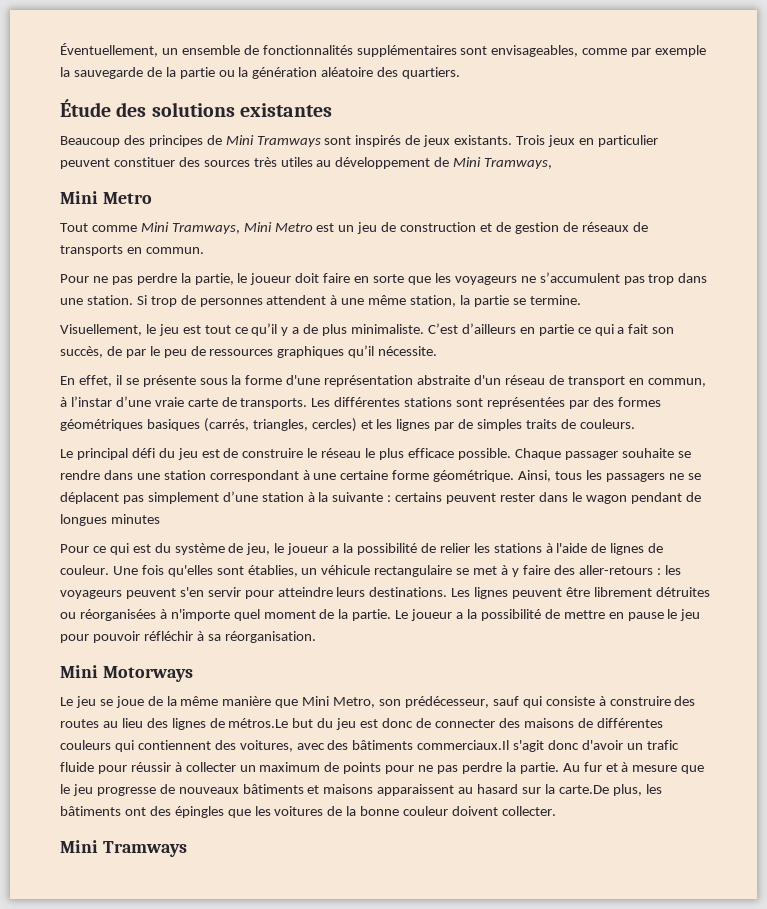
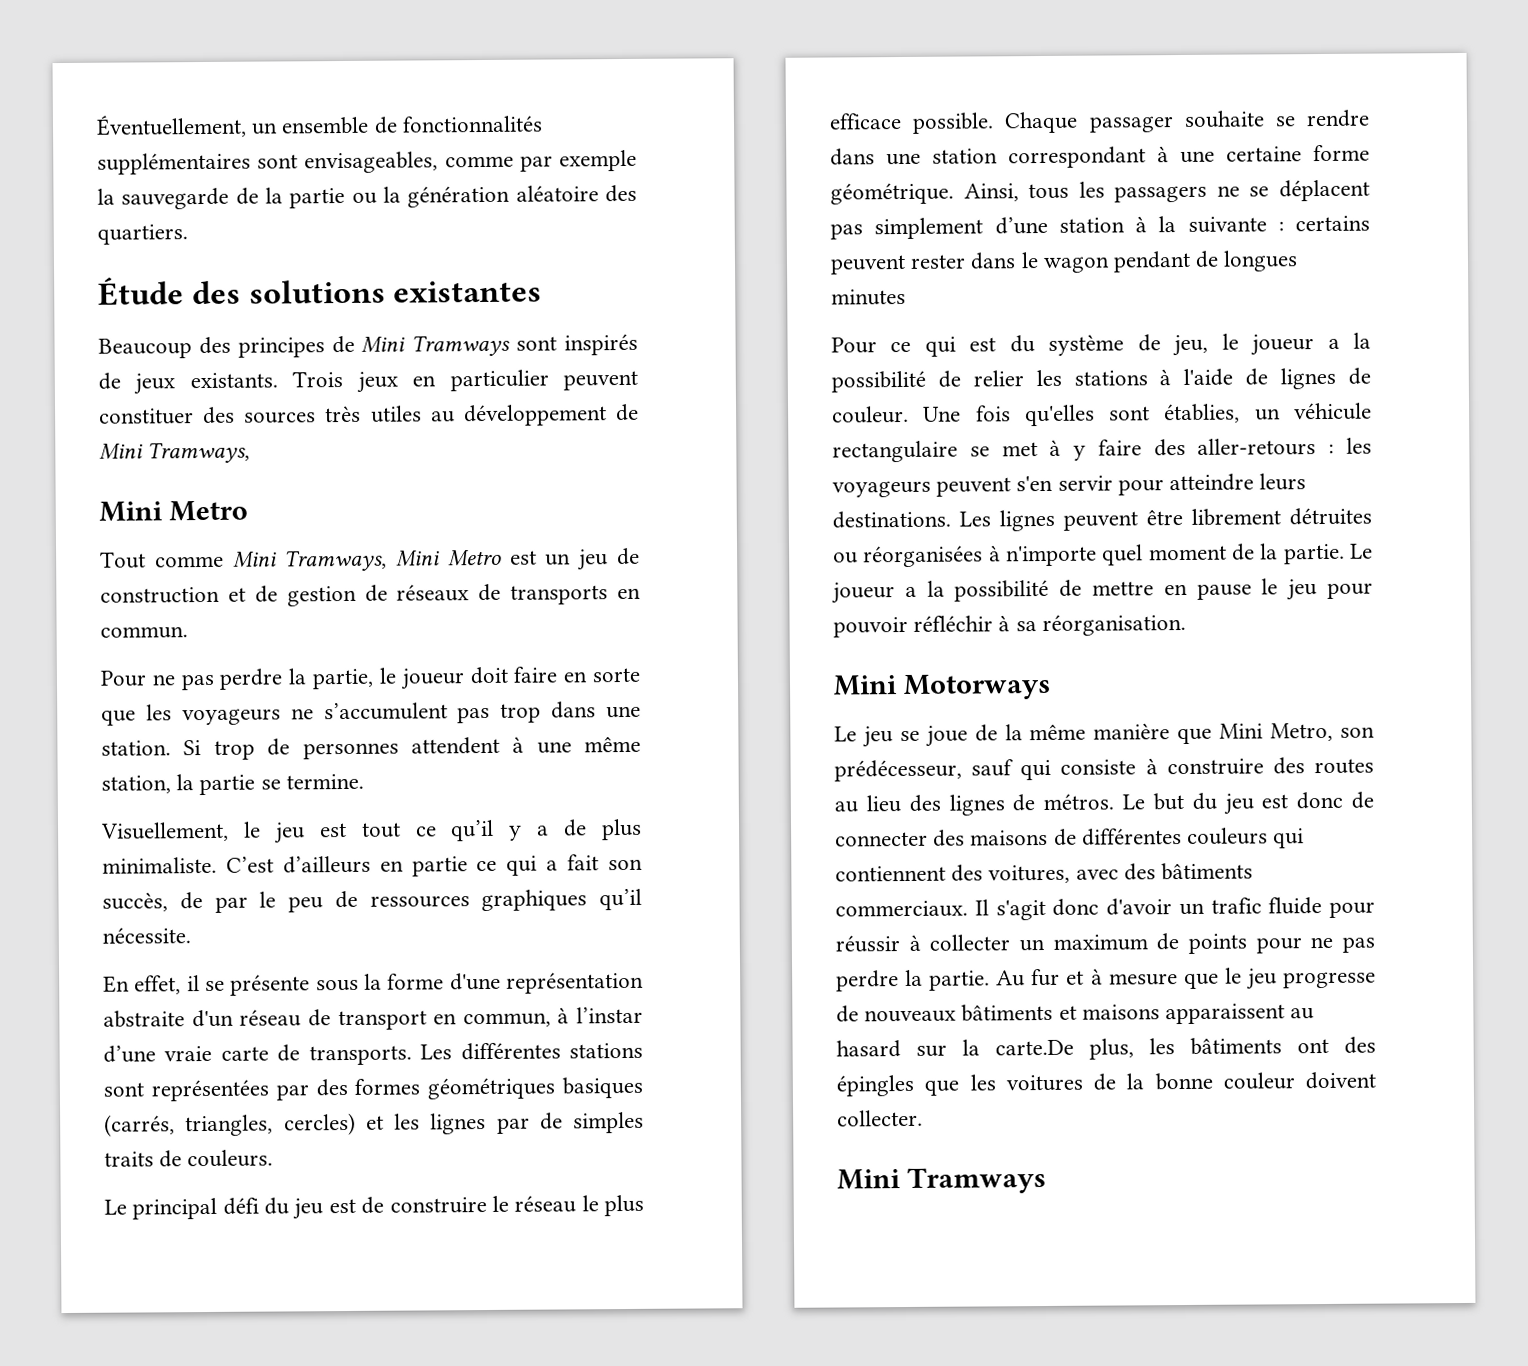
- Le jeu se joue de la même manière que Mini Metro, son prédécesseur, sauf qui consiste à construire des routes au lieu des lignes de métros.Le but du jeu est donc de connecter des maisons de différentes couleurs qui contiennent des voitures, avec des bâtiments commerciaux.Il s'agit donc d'avoir un trafic fluide pour réussir à collecter un maximum de points pour ne pas perdre la partie.
+ Le jeu se joue de la même manière que Mini Metro, son prédécesseur, sauf qui consiste à construire des routes au lieu des lignes de métros. Le but du jeu est donc de connecter des maisons de différentes couleurs qui contiennent des voitures, avec des bâtiments commerciaux. Il s'agit donc d'avoir un trafic fluide pour réussir à collecter un maximum de points pour ne pas perdre la partie.

